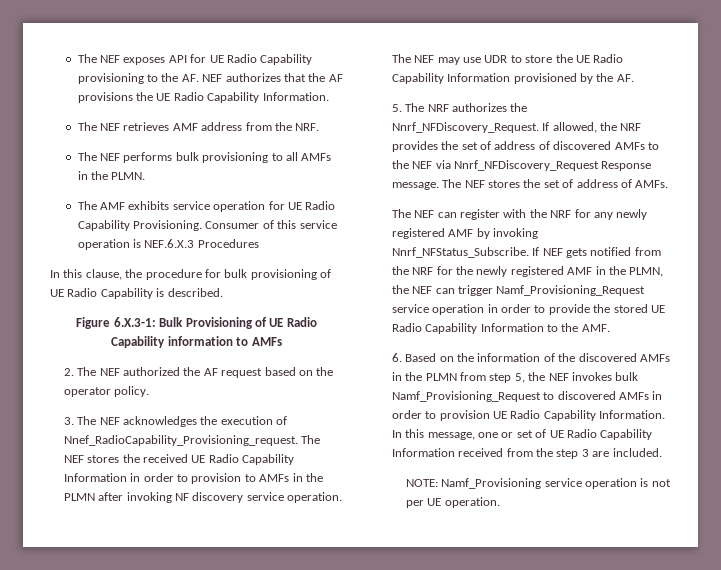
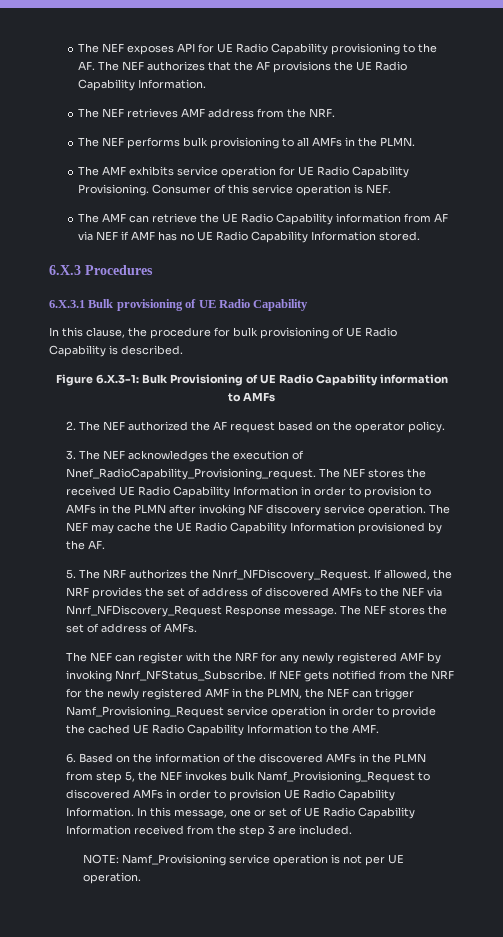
- The NEF exposes API for UE Radio Capability provisioning to the AF. NEF authorizes that the AF provisions the UE Radio Capability Information.
+ The NEF exposes API for UE Radio Capability provisioning to the AF. The NEF authorizes that the AF provisions the UE Radio Capability Information.
- Consumer of this service operation is NEF.6.X.3 Procedures
+ Consumer of this service operation is NEF.
+ The AMF can retrieve the UE Radio Capability information from AF via NEF if AMF has no UE Radio Capability Information stored.
+ 6.X.3 Procedures
+ 6.X.3.1 Bulk provisioning of UE Radio Capability
- The NEF may use UDR to store the UE Radio Capability Information provisioned by the AF.
+ The NEF may cache the UE Radio Capability Information provisioned by the AF.
- If NEF gets notified from the NRF for the newly registered AMF in the PLMN, the NEF can trigger Namf_Provisioning_Request service operation in order to provide the stored UE Radio Capability Information to the AMF.
+ If NEF gets notified from the NRF for the newly registered AMF in the PLMN, the NEF can trigger Namf_Provisioning_Request service operation in order to provide the cached UE Radio Capability Information to the AMF.

